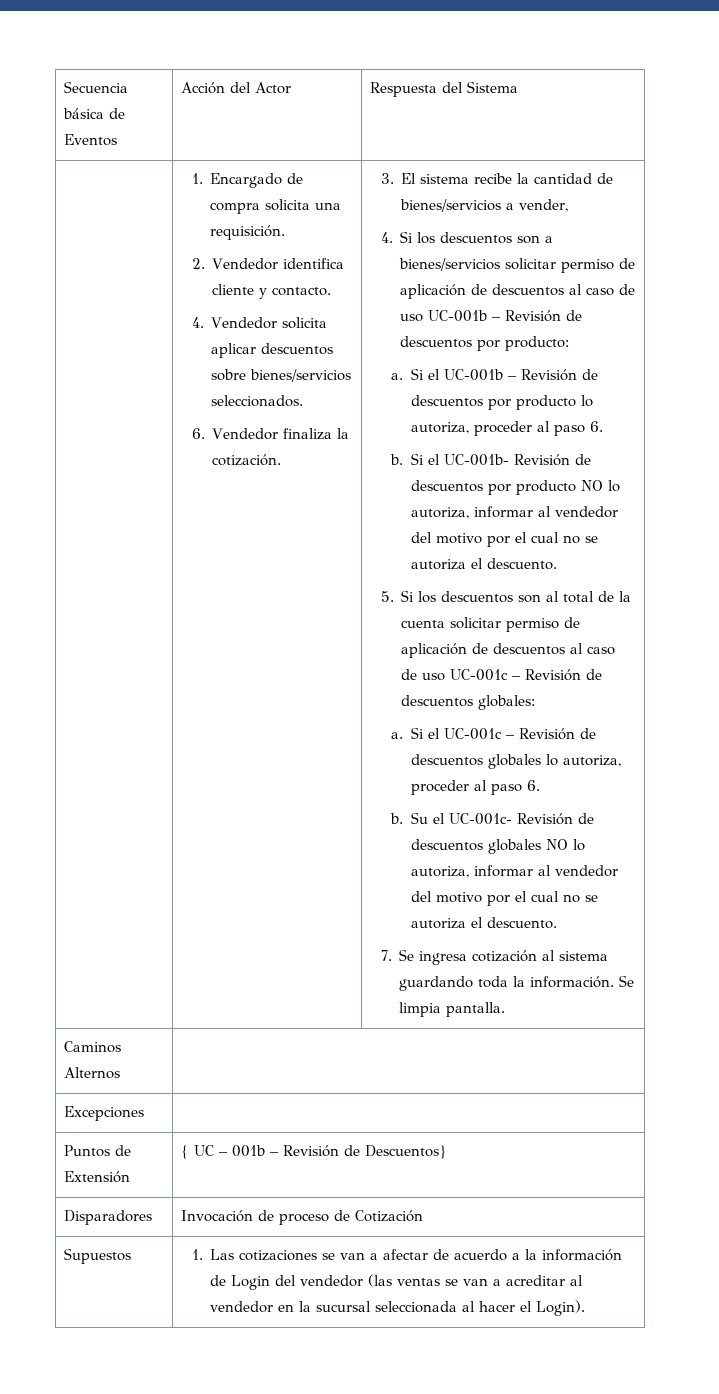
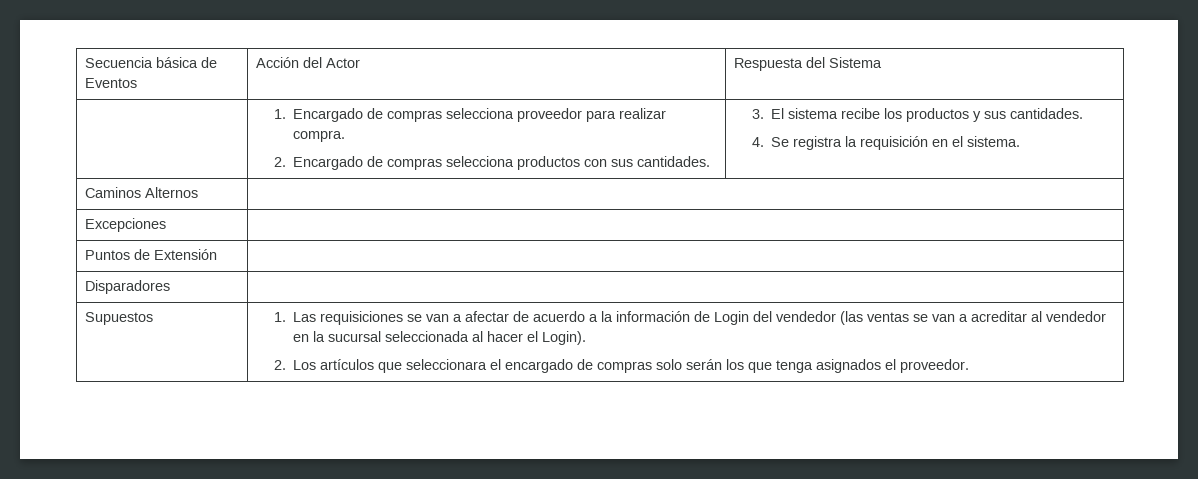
- 1. Encargado de compra solicita una requisición.
- 2. Vendedor identifica cliente y contacto.
- 4. Vendedor solicita aplicar descuentos sobre bienes/servicios seleccionados.
- 6. Vendedor finaliza la cotización. | 3. El sistema recibe la cantidad de bienes/servicios a vender,
- 4. Si los descuentos son a bienes/servicios solicitar permiso de aplicación de descuentos al caso de uso UC-001b – Revisión de descuentos por producto:
- a. Si el UC-001b – Revisión de descuentos por producto lo autoriza, proceder al paso 6.
- b. Si el UC-001b- Revisión de descuentos por producto NO lo autoriza, informar al vendedor del motivo por el cual no se autoriza el descuento.
- 5. Si los descuentos son al total de la cuenta solicitar permiso de aplicación de descuentos al caso de uso UC-001c – Revisión de descuentos globales:
- a. Si el UC-001c – Revisión de descuentos globales lo autoriza, proceder al paso 6.
- b. Su el UC-001c- Revisión de descuentos globales NO lo autoriza, informar al vendedor del motivo por el cual no se autoriza el descuento.
- 7. Se ingresa cotización al sistema guardando toda la información. Se limpia pantalla.
+ 1. Encargado de compras selecciona proveedor para realizar compra.
+ 2. Encargado de compras selecciona productos con sus cantidades. | 3. El sistema recibe los productos y sus cantidades.
+ 4. Se registra la requisición en el sistema.
- Puntos de Extensión | { UC – 001b – Revisión de Descuentos}
- Disparadores | Invocación de proceso de Cotización
+ Puntos de Extensión |
+ Disparadores |
- 1. Las cotizaciones se van a afectar de acuerdo a la información de Login del vendedor (las ventas se van a acreditar al vendedor en la sucursal seleccionada al hacer el Login).
+ 1. Las requisiciones se van a afectar de acuerdo a la información de Login del vendedor (las ventas se van a acreditar al vendedor en la sucursal seleccionada al hacer el Login).
+ 2. Los artículos que seleccionara el encargado de compras solo serán los que tenga asignados el proveedor.

